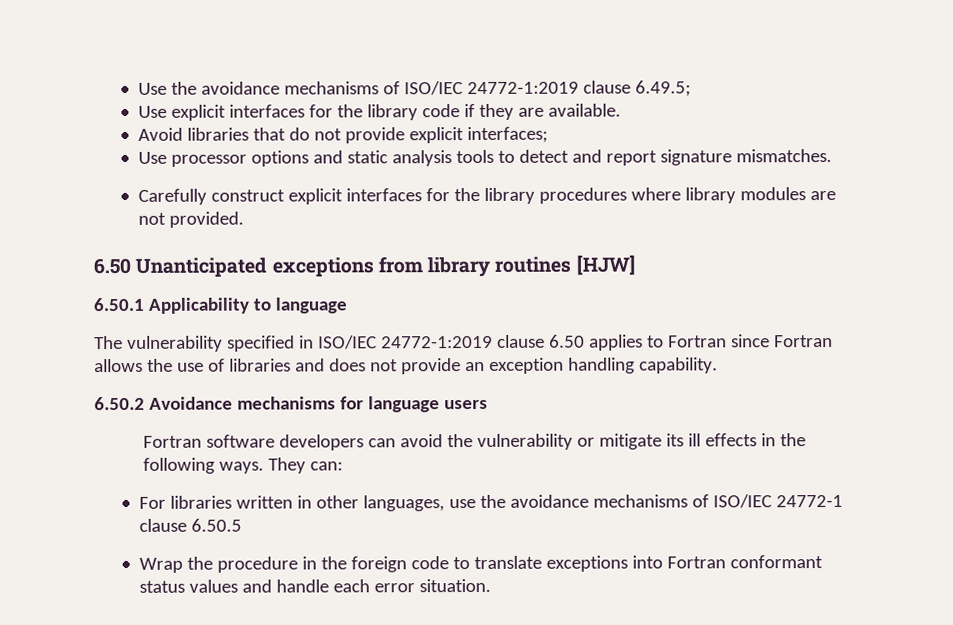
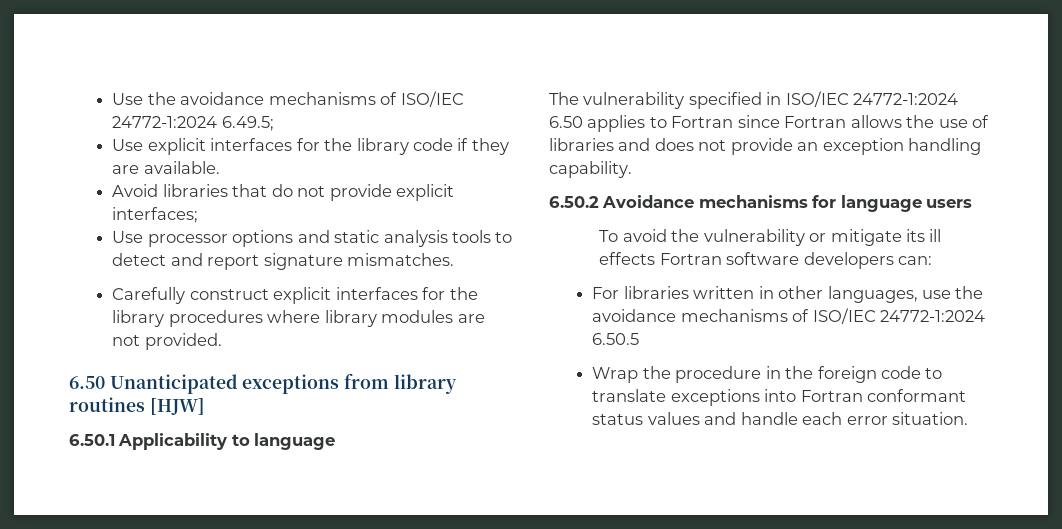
- Use the avoidance mechanisms of ISO/IEC 24772-1:2019 clause 6.49.5;
+ Use the avoidance mechanisms of ISO/IEC 24772-1:2024 6.49.5;
- The vulnerability specified in ISO/IEC 24772-1:2019 clause 6.50 applies to Fortran since Fortran allows the use of libraries and does not provide an exception handling capability.
+ The vulnerability specified in ISO/IEC 24772-1:2024 6.50 applies to Fortran since Fortran allows the use of libraries and does not provide an exception handling capability.
- Fortran software developers can avoid the vulnerability or mitigate its ill effects in the following ways. They can:
+ To avoid the vulnerability or mitigate its ill effects Fortran software developers can:
- For libraries written in other languages, use the avoidance mechanisms of ISO/IEC 24772-1 clause 6.50.5
+ For libraries written in other languages, use the avoidance mechanisms of ISO/IEC 24772-1:2024 6.50.5

